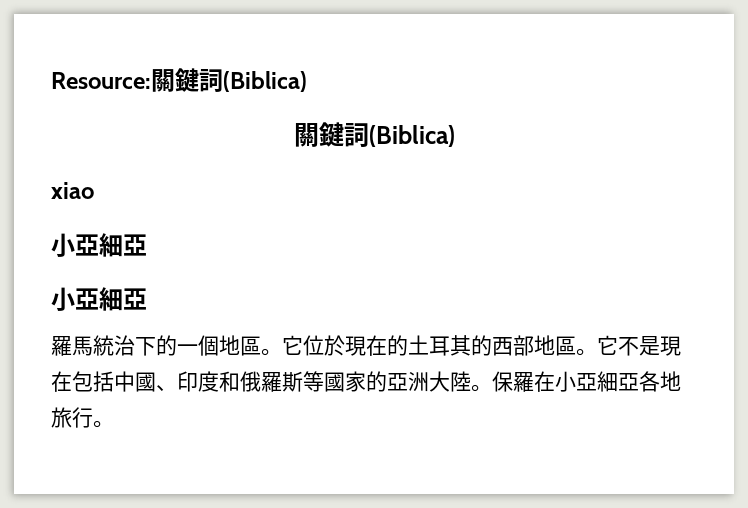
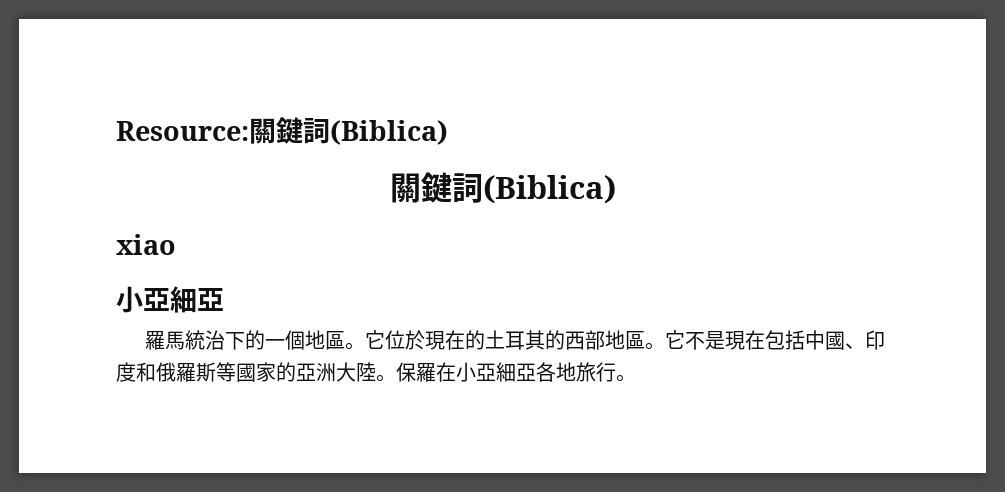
  xiao
- 小亞細亞

